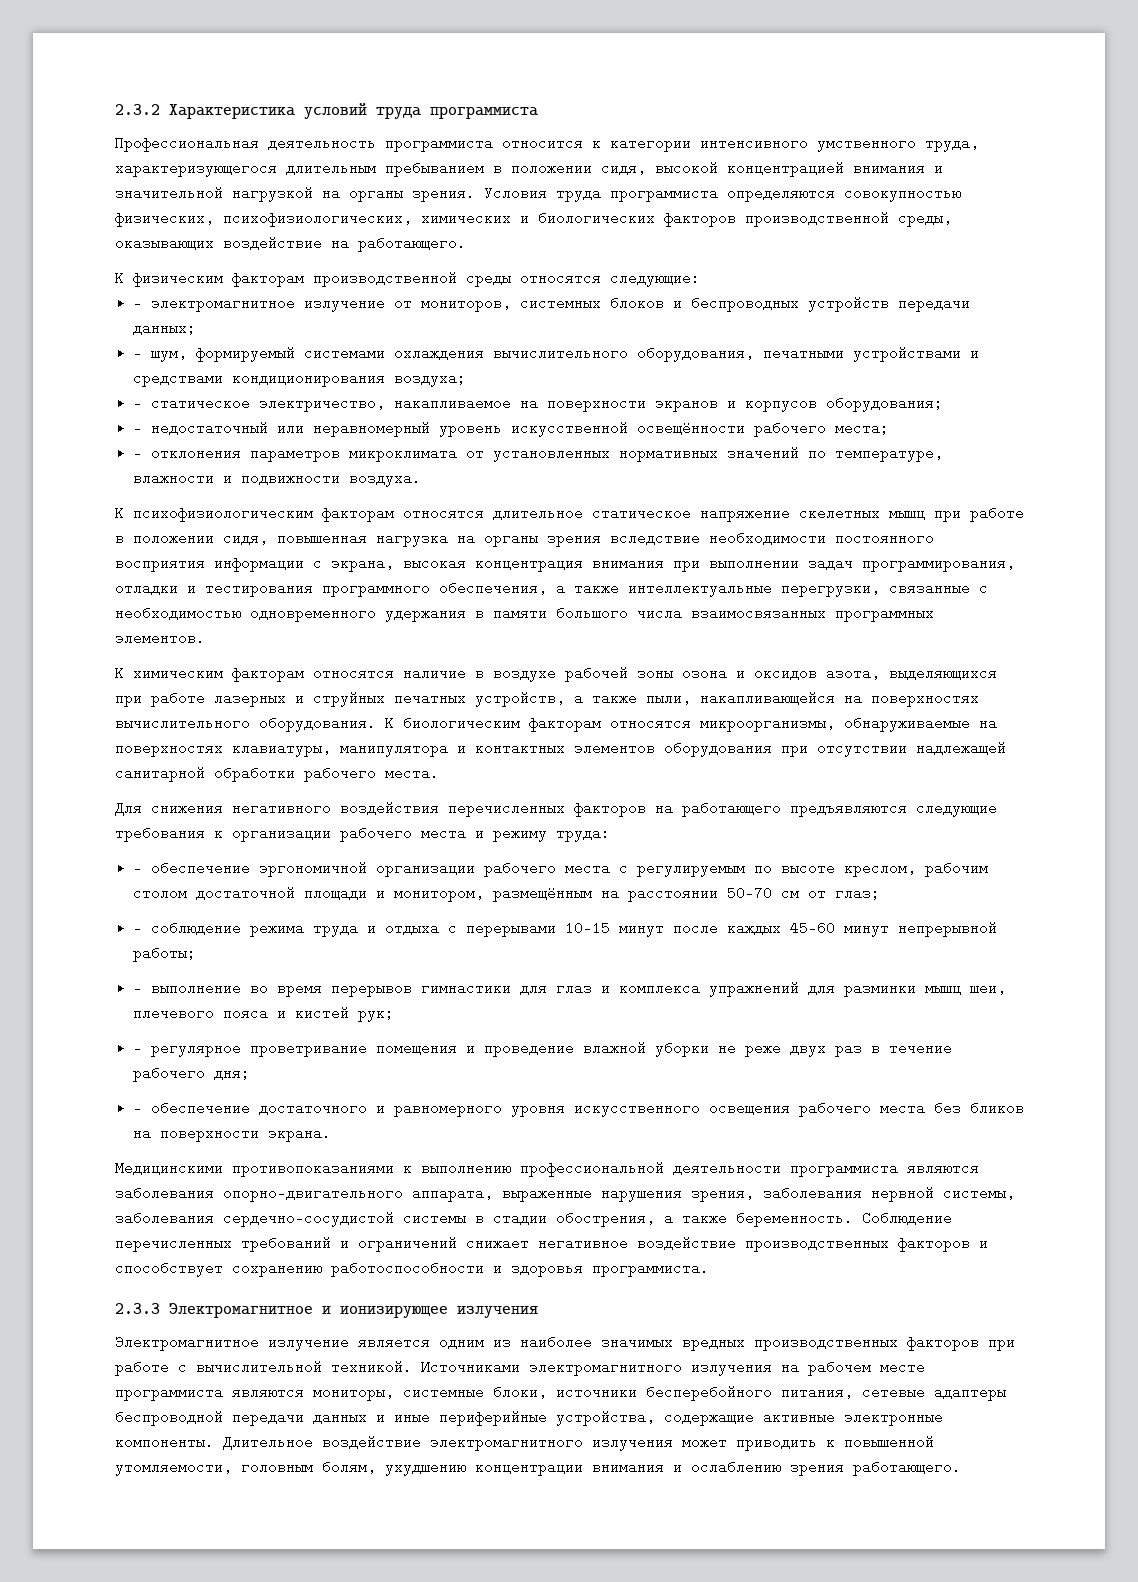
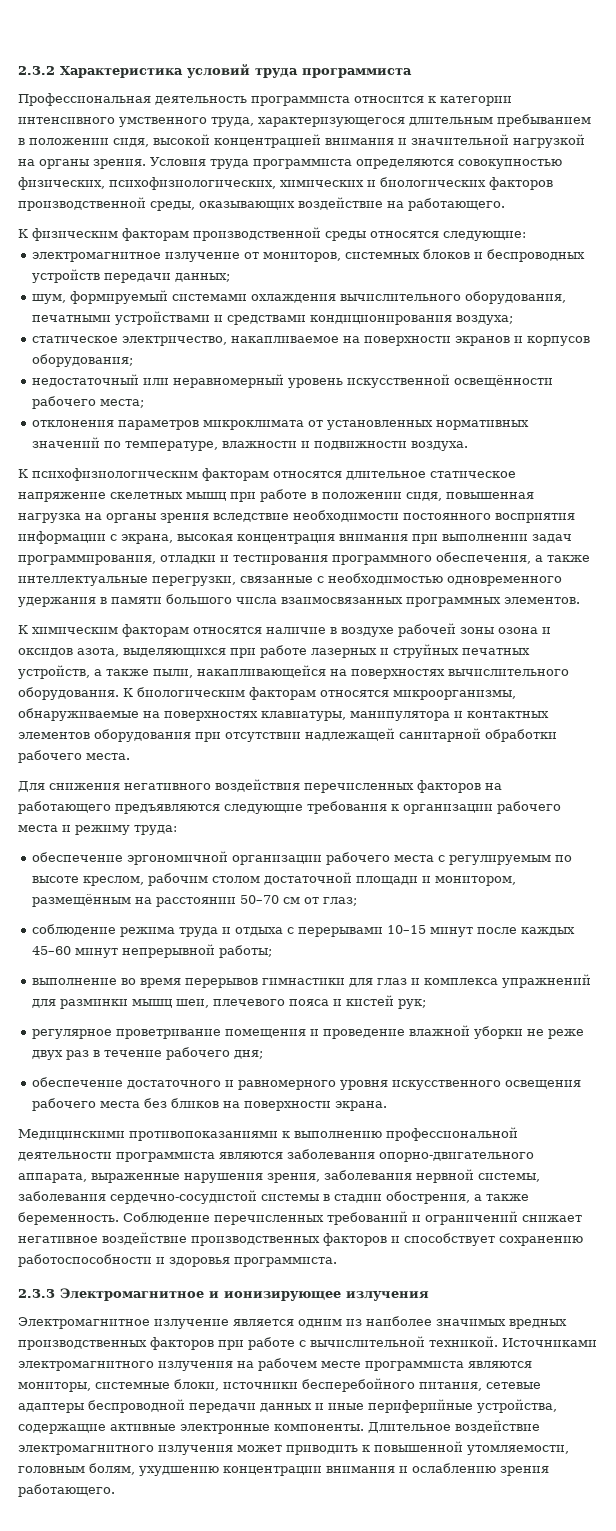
- – электромагнитное излучение от мониторов, системных блоков и беспроводных устройств передачи данных;
+ электромагнитное излучение от мониторов, системных блоков и беспроводных устройств передачи данных;
- – шум, формируемый системами охлаждения вычислительного оборудования, печатными устройствами и средствами кондиционирования воздуха;
+ шум, формируемый системами охлаждения вычислительного оборудования, печатными устройствами и средствами кондиционирования воздуха;
- – статическое электричество, накапливаемое на поверхности экранов и корпусов оборудования;
+ статическое электричество, накапливаемое на поверхности экранов и корпусов оборудования;
- – недостаточный или неравномерный уровень искусственной освещённости рабочего места;
+ недостаточный или неравномерный уровень искусственной освещённости рабочего места;
- – отклонения параметров микроклимата от установленных нормативных значений по температуре, влажности и подвижности воздуха.
+ отклонения параметров микроклимата от установленных нормативных значений по температуре, влажности и подвижности воздуха.
- – обеспечение эргономичной организации рабочего места с регулируемым по высоте креслом, рабочим столом достаточной площади и монитором, размещённым на расстоянии 50–70 см от глаз;
+ обеспечение эргономичной организации рабочего места с регулируемым по высоте креслом, рабочим столом достаточной площади и монитором, размещённым на расстоянии 50–70 см от глаз;
- – соблюдение режима труда и отдыха с перерывами 10–15 минут после каждых 45–60 минут непрерывной работы;
+ соблюдение режима труда и отдыха с перерывами 10–15 минут после каждых 45–60 минут непрерывной работы;
- – выполнение во время перерывов гимнастики для глаз и комплекса упражнений для разминки мышц шеи, плечевого пояса и кистей рук;
+ выполнение во время перерывов гимнастики для глаз и комплекса упражнений для разминки мышц шеи, плечевого пояса и кистей рук;
- – регулярное проветривание помещения и проведение влажной уборки не реже двух раз в течение рабочего дня;
+ регулярное проветривание помещения и проведение влажной уборки не реже двух раз в течение рабочего дня;
- – обеспечение достаточного и равномерного уровня искусственного освещения рабочего места без бликов на поверхности экрана.
+ обеспечение достаточного и равномерного уровня искусственного освещения рабочего места без бликов на поверхности экрана.

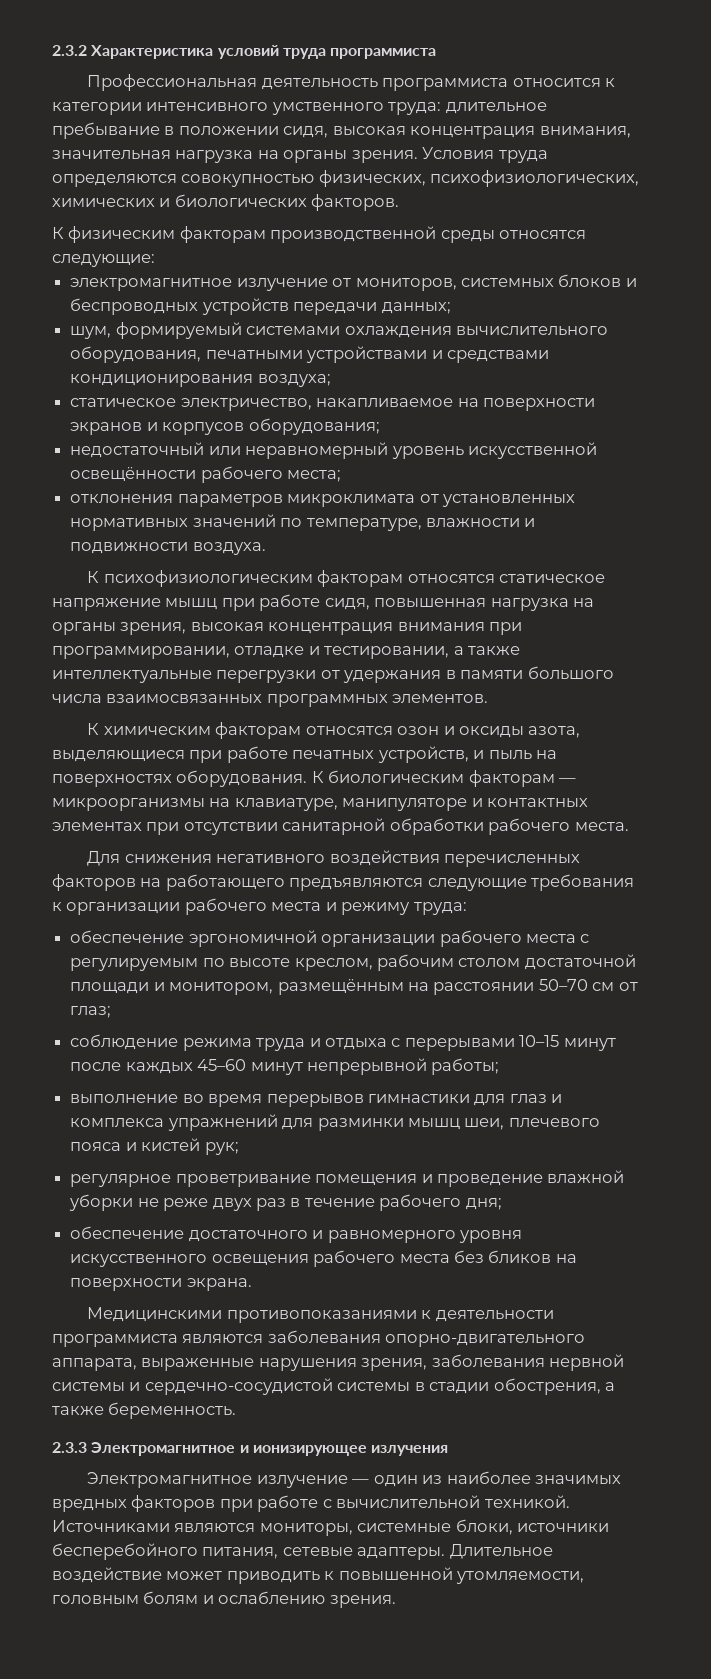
- Профессиональная деятельность программиста относится к категории интенсивного умственного труда, характеризующегося длительным пребыванием в положении сидя, высокой концентрацией внимания и значительной нагрузкой на органы зрения.
+ Профессиональная деятельность программиста относится к категории интенсивного умственного труда: длительное пребывание в положении сидя, высокая концентрация внимания, значительная нагрузка на органы зрения.
- Условия труда программиста определяются совокупностью физических, психофизиологических, химических и биологических факторов производственной среды, оказывающих воздействие на работающего.
+ Условия труда определяются совокупностью физических, психофизиологических, химических и биологических факторов.
- К психофизиологическим факторам относятся длительное статическое напряжение скелетных мышц при работе в положении сидя, повышенная нагрузка на органы зрения вследствие необходимости постоянного восприятия информации с экрана, высокая концентрация внимания при выполнении задач программирования, отладки и тестирования программного обеспечения, а также интеллектуальные перегрузки, связанные с необходимостью одновременного удержания в памяти большого числа взаимосвязанных программных элементов.
+ К психофизиологическим факторам относятся статическое напряжение мышц при работе сидя, повышенная нагрузка на органы зрения, высокая концентрация внимания при программировании, отладке и тестировании, а также интеллектуальные перегрузки от удержания в памяти большого числа взаимосвязанных программных элементов.
- К химическим факторам относятся наличие в воздухе рабочей зоны озона и оксидов азота, выделяющихся при работе лазерных и струйных печатных устройств, а также пыли, накапливающейся на поверхностях вычислительного оборудования.
+ К химическим факторам относятся озон и оксиды азота, выделяющиеся при работе печатных устройств, и пыль на поверхностях оборудования.
- К биологическим факторам относятся микроорганизмы, обнаруживаемые на поверхностях клавиатуры, манипулятора и контактных элементов оборудования при отсутствии надлежащей санитарной обработки рабочего места.
+ К биологическим факторам — микроорганизмы на клавиатуре, манипуляторе и контактных элементах при отсутствии санитарной обработки рабочего места.
- Медицинскими противопоказаниями к выполнению профессиональной деятельности программиста являются заболевания опорно-двигательного аппарата, выраженные нарушения зрения, заболевания нервной системы, заболевания сердечно-сосудистой системы в стадии обострения, а также беременность. Соблюдение перечисленных требований и ограничений снижает негативное воздействие производственных факторов и способствует сохранению работоспособности и здоровья программиста.
+ Медицинскими противопоказаниями к деятельности программиста являются заболевания опорно-двигательного аппарата, выраженные нарушения зрения, заболевания нервной системы и сердечно-сосудистой системы в стадии обострения, а также беременность.
- Электромагнитное излучение является одним из наиболее значимых вредных производственных факторов при работе с вычислительной техникой.
+ Электромагнитное излучение — один из наиболее значимых вредных факторов при работе с вычислительной техникой.
- Источниками электромагнитного излучения на рабочем месте программиста являются мониторы, системные блоки, источники бесперебойного питания, сетевые адаптеры беспроводной передачи данных и иные периферийные устройства, содержащие активные электронные компоненты. Длительное воздействие электромагнитного излучения может приводить к повышенной утомляемости, головным болям, ухудшению концентрации внимания и ослаблению зрения работающего.
+ Источниками являются мониторы, системные блоки, источники бесперебойного питания, сетевые адаптеры. Длительное воздействие может приводить к повышенной утомляемости, головным болям и ослаблению зрения.

